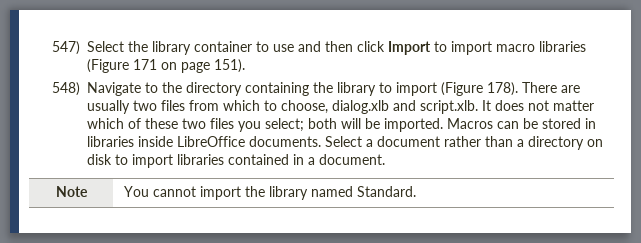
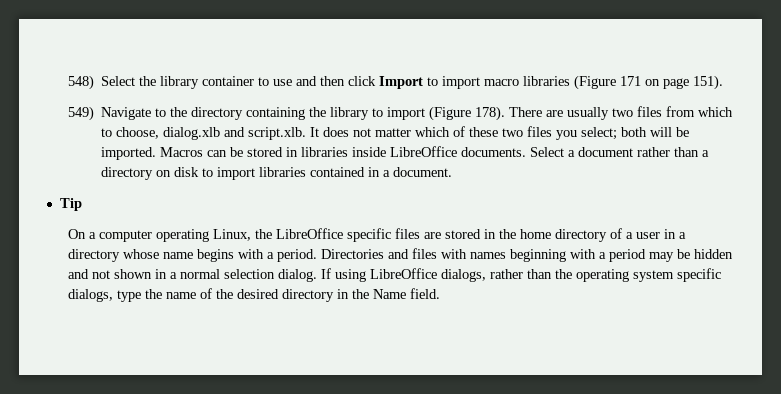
- 547) Select the library container to use and then click Import to import macro libraries (Figure 171 on page 151).
+ 548) Select the library container to use and then click Import to import macro libraries (Figure 171 on page 151).
- 548) Navigate to the directory containing the library to import (Figure 178).
+ 549) Navigate to the directory containing the library to import (Figure 178).
- Note | You cannot import the library named Standard.
+ Tip
+ On a computer operating Linux, the LibreOffice specific files are stored in the home directory of a user in a directory whose name begins with a period. Directories and files with names beginning with a period may be hidden and not shown in a normal selection dialog. If using LibreOffice dialogs, rather than the operating system specific dialogs, type the name of the desired directory in the Name field.

